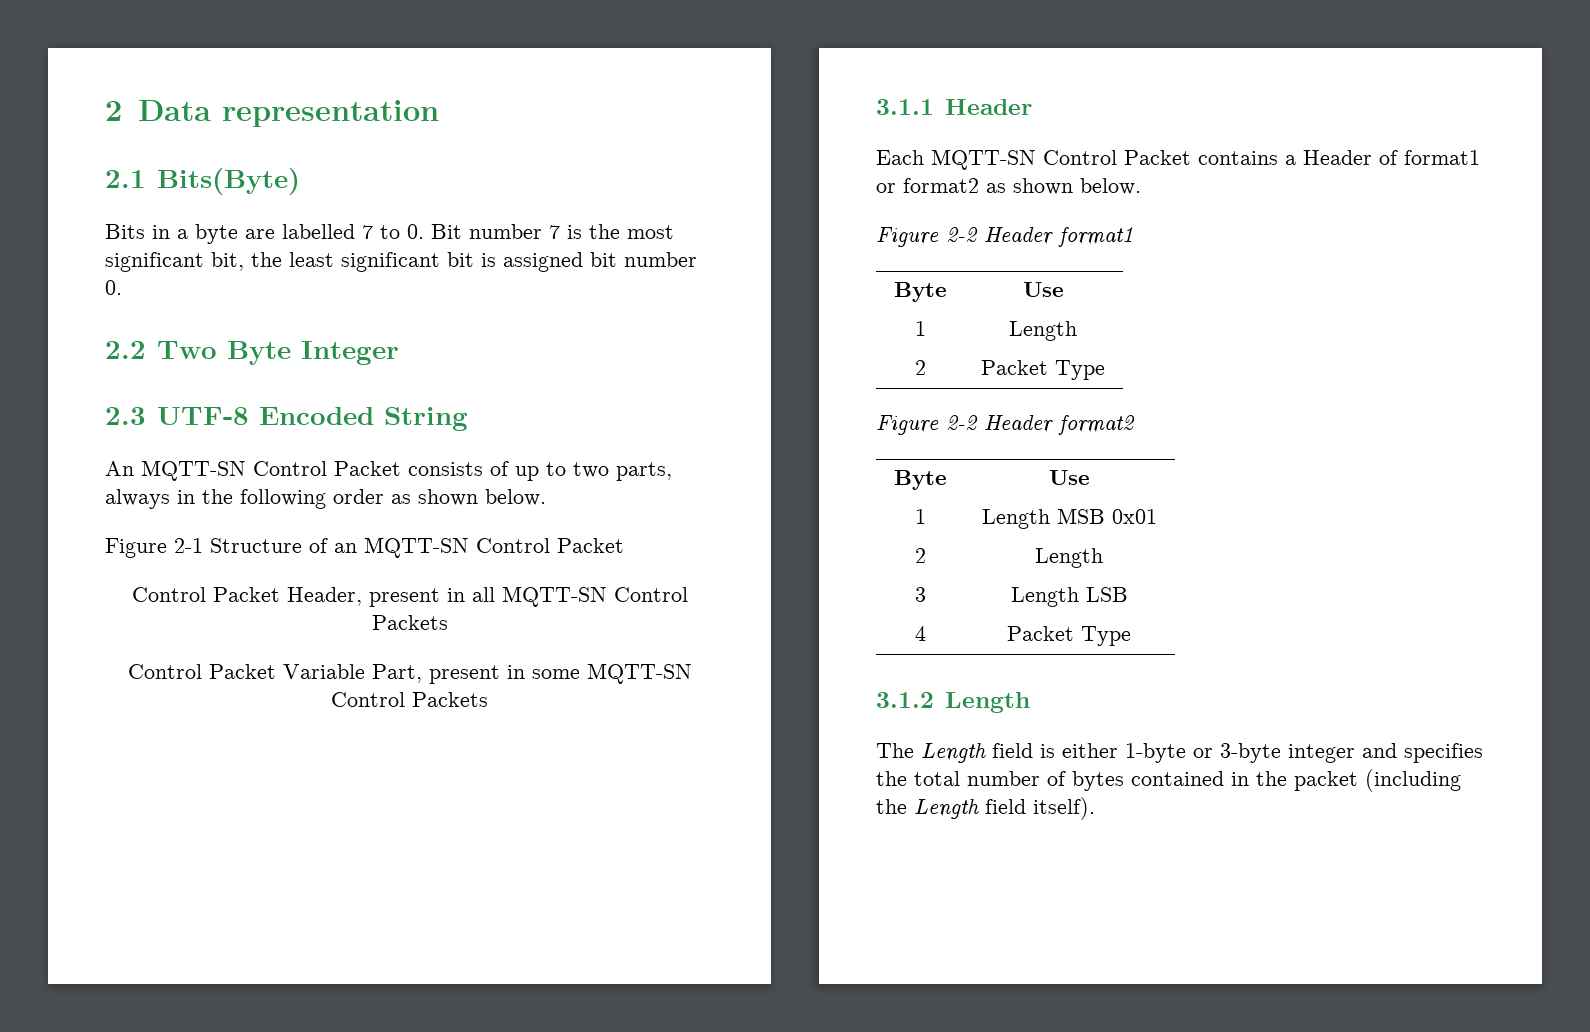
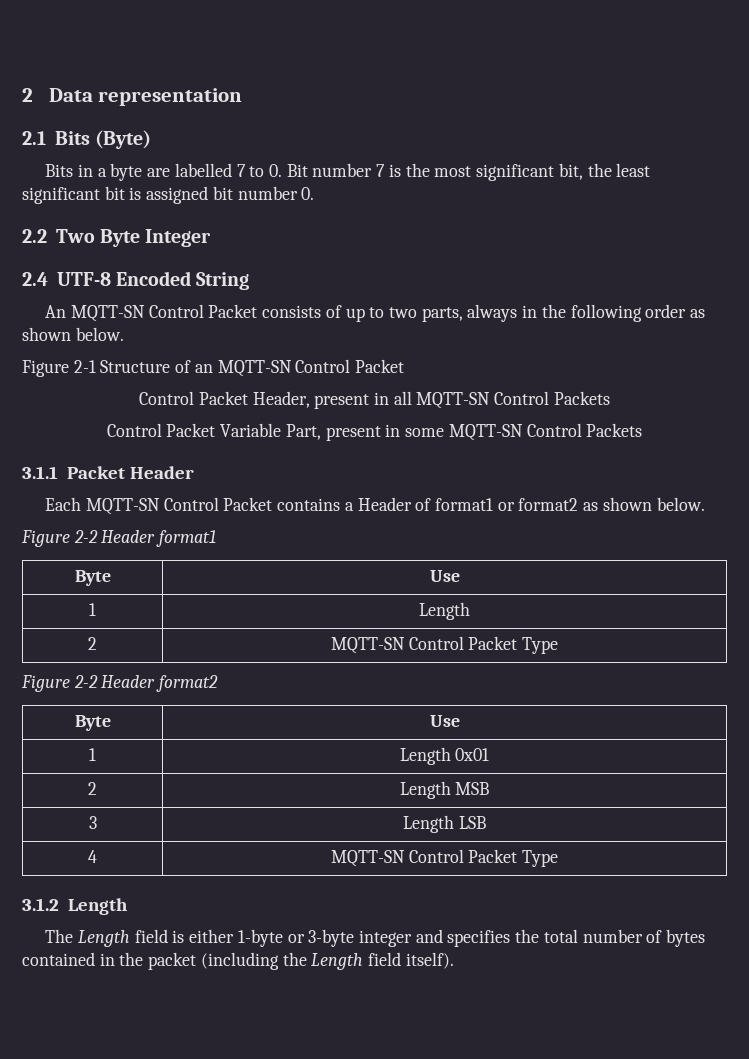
- 2.1 Bits(Byte)
+ 2.1 Bits (Byte)
- 2.3 UTF-8 Encoded String
+ 2.4 UTF-8 Encoded String
- 3.1.1 Header
+ 3.1.1 Packet Header
- 2 | Packet Type
+ 2 | MQTT-SN Control Packet Type
- 1 | Length MSB 0x01
+ 1 | Length 0x01
- 2 | Length
+ 2 | Length MSB
- 4 | Packet Type
+ 4 | MQTT-SN Control Packet Type

